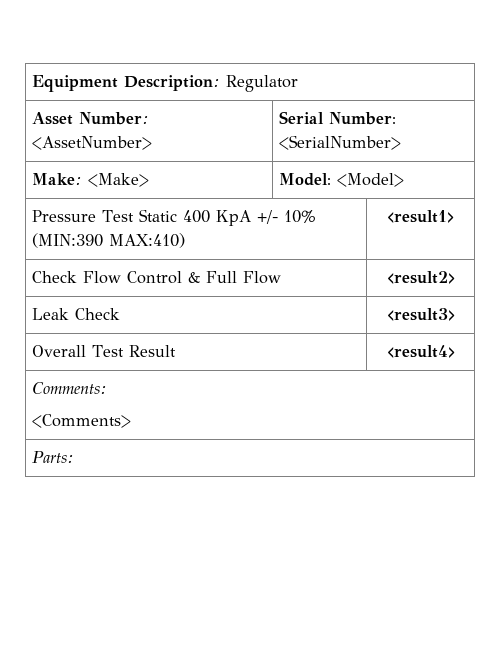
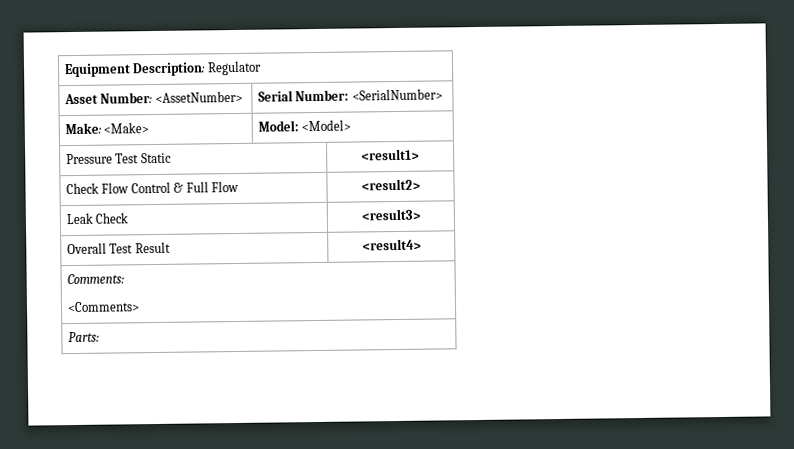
- Pressure Test Static 400 KpA +/- 10% (MIN:390 MAX:410) | <result1>
+ Pressure Test Static | <result1>

